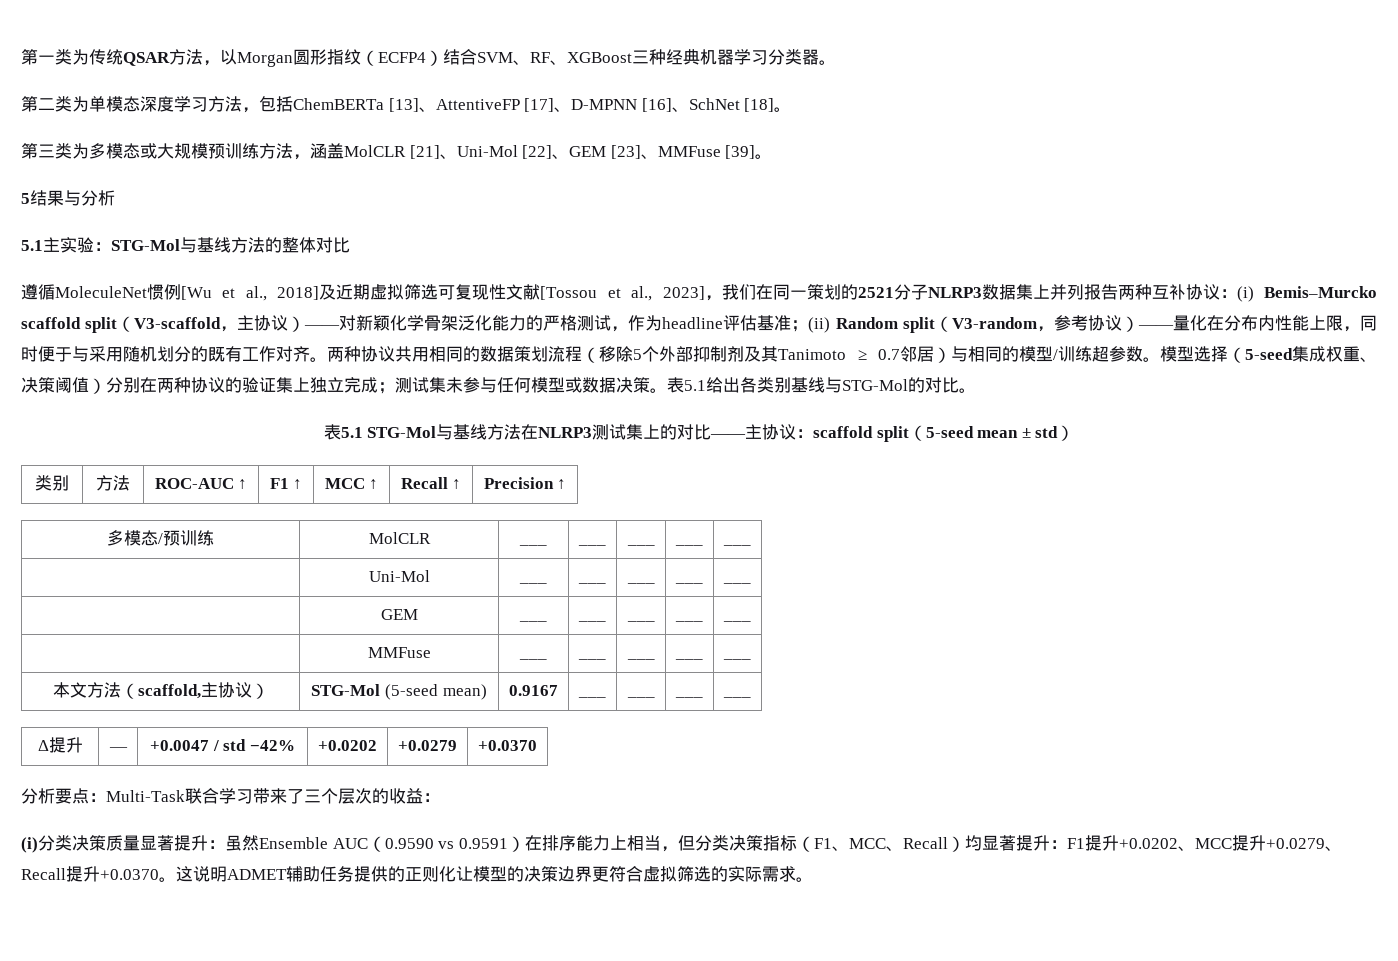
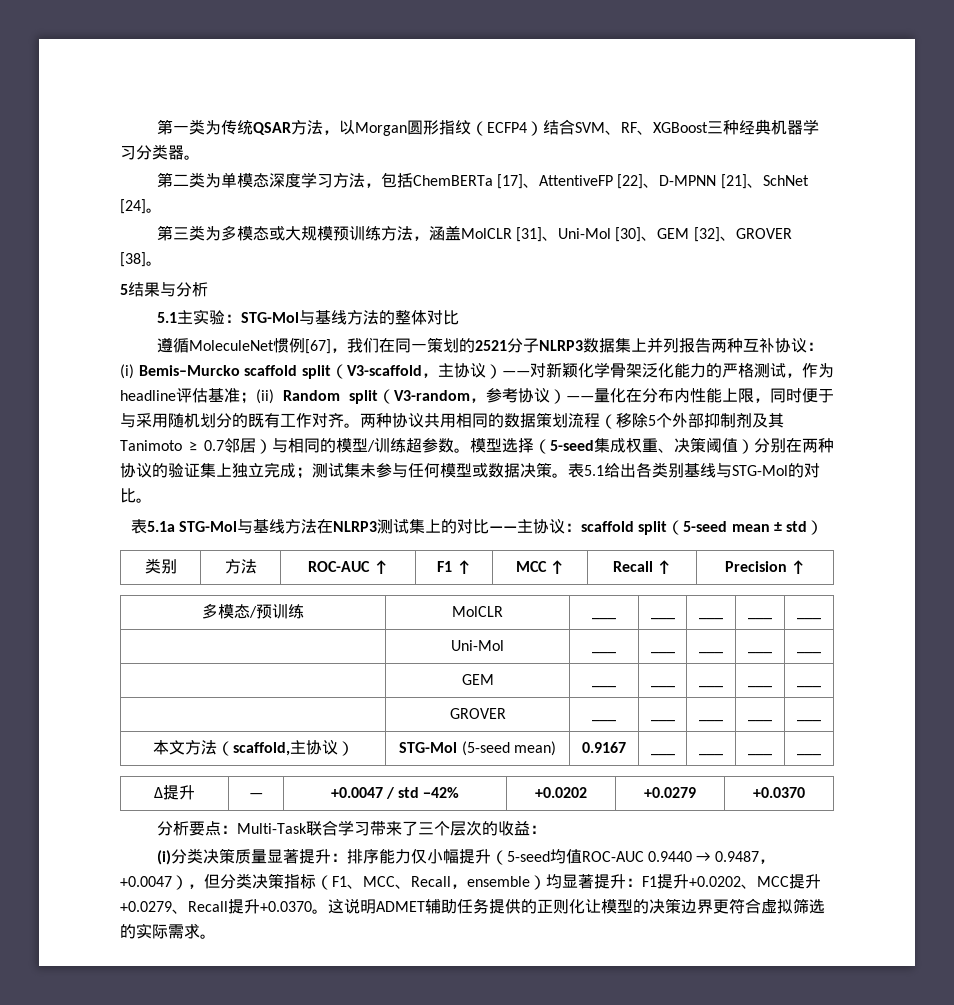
- 第二类为单模态深度学习方法，包括ChemBERTa [13]、AttentiveFP [17]、D-MPNN [16]、SchNet [18]。
+ 第二类为单模态深度学习方法，包括ChemBERTa [17]、AttentiveFP [22]、D-MPNN [21]、SchNet [24]。
- 第三类为多模态或大规模预训练方法，涵盖MolCLR [21]、Uni-Mol [22]、GEM [23]、MMFuse [39]。
+ 第三类为多模态或大规模预训练方法，涵盖MolCLR [31]、Uni-Mol [30]、GEM [32]、GROVER [38]。
- 遵循MoleculeNet惯例[Wu et al., 2018]及近期虚拟筛选可复现性文献[Tossou et al., 2023]，我们在同一策划的2521分子NLRP3数据集上并列报告两种互补协议：
+ 遵循MoleculeNet惯例[67]，我们在同一策划的2521分子NLRP3数据集上并列报告两种互补协议：
- 表5.1 STG-Mol与基线方法在NLRP3测试集上的对比——主协议：scaffold split（5-seed mean ± std）
+ 表5.1a STG-Mol与基线方法在NLRP3测试集上的对比——主协议：scaffold split（5-seed mean ± std）
- | MMFuse | ___ | ___ | ___ | ___ | ___
+ | GROVER | ___ | ___ | ___ | ___ | ___
- (i)分类决策质量显著提升：虽然Ensemble AUC（0.9590 vs 0.9591）在排序能力上相当，但分类决策指标（F1、MCC、Recall）均显著提升：F1提升+0.0202、MCC提升+0.0279、Recall提升+0.0370。
+ (i)分类决策质量显著提升：排序能力仅小幅提升（5-seed均值ROC-AUC 0.9440 → 0.9487，+0.0047），但分类决策指标（F1、MCC、Recall，ensemble）均显著提升：F1提升+0.0202、MCC提升+0.0279、Recall提升+0.0370。

